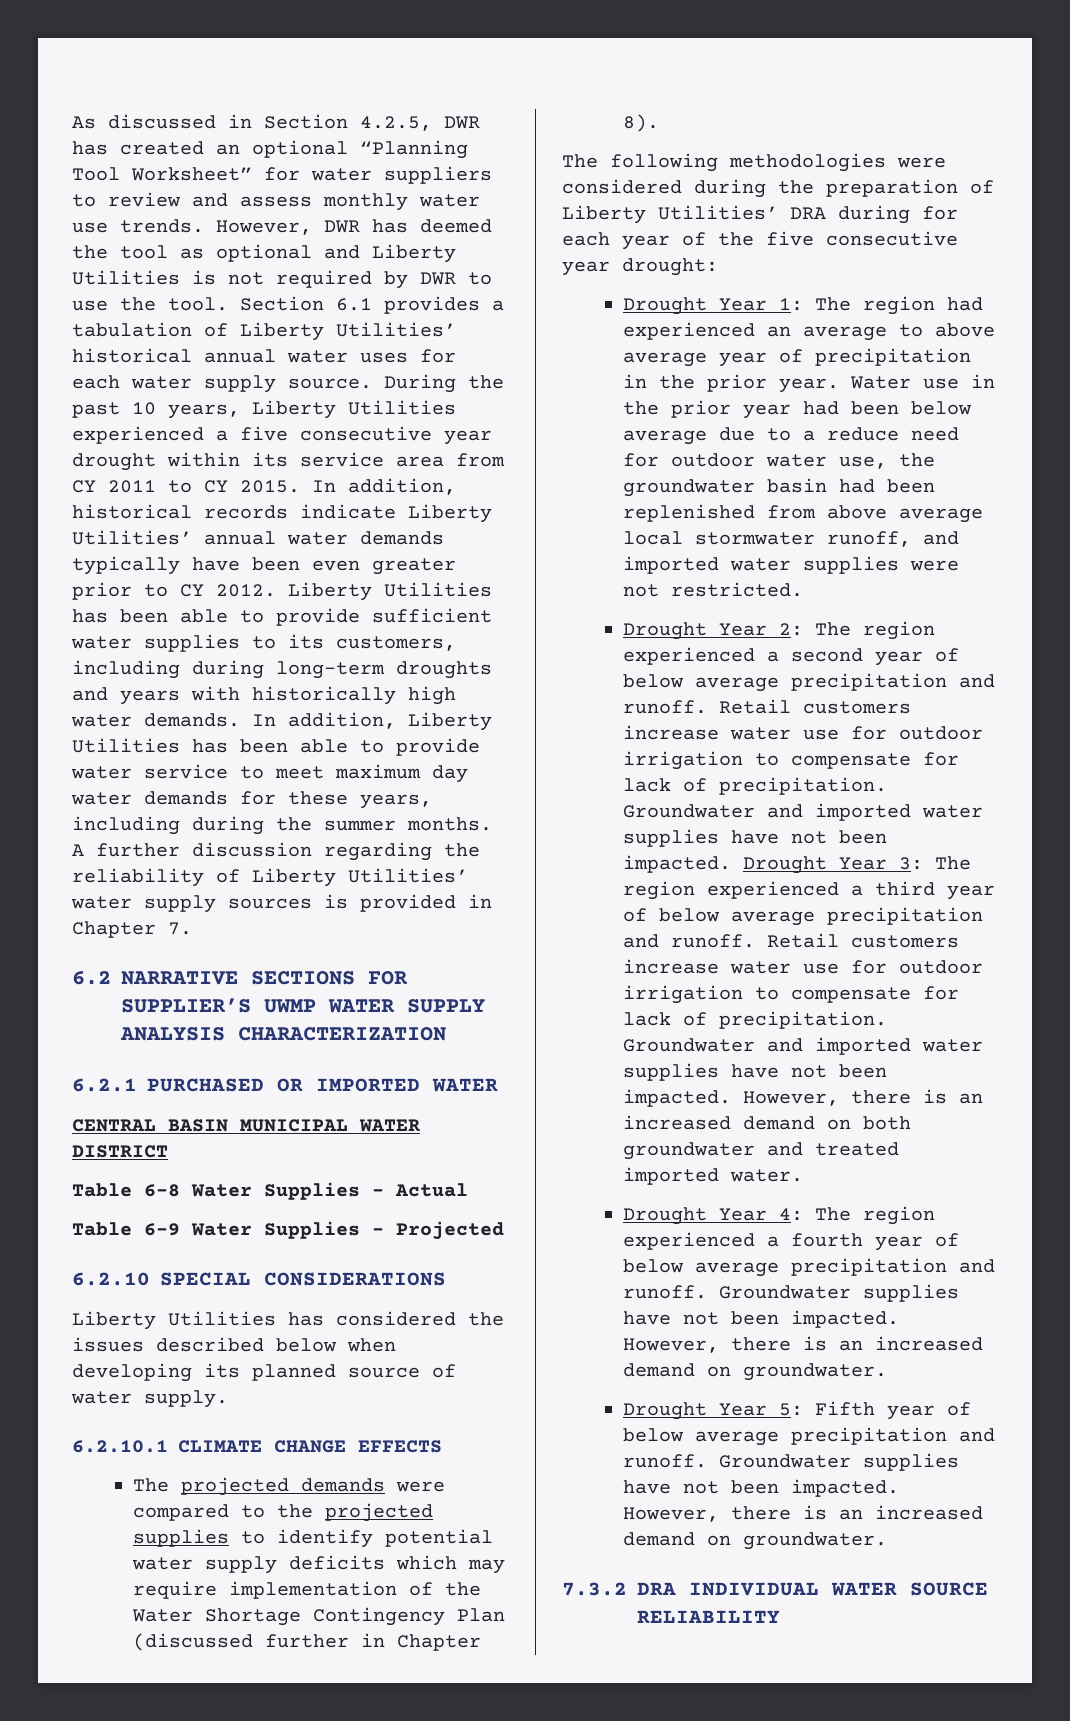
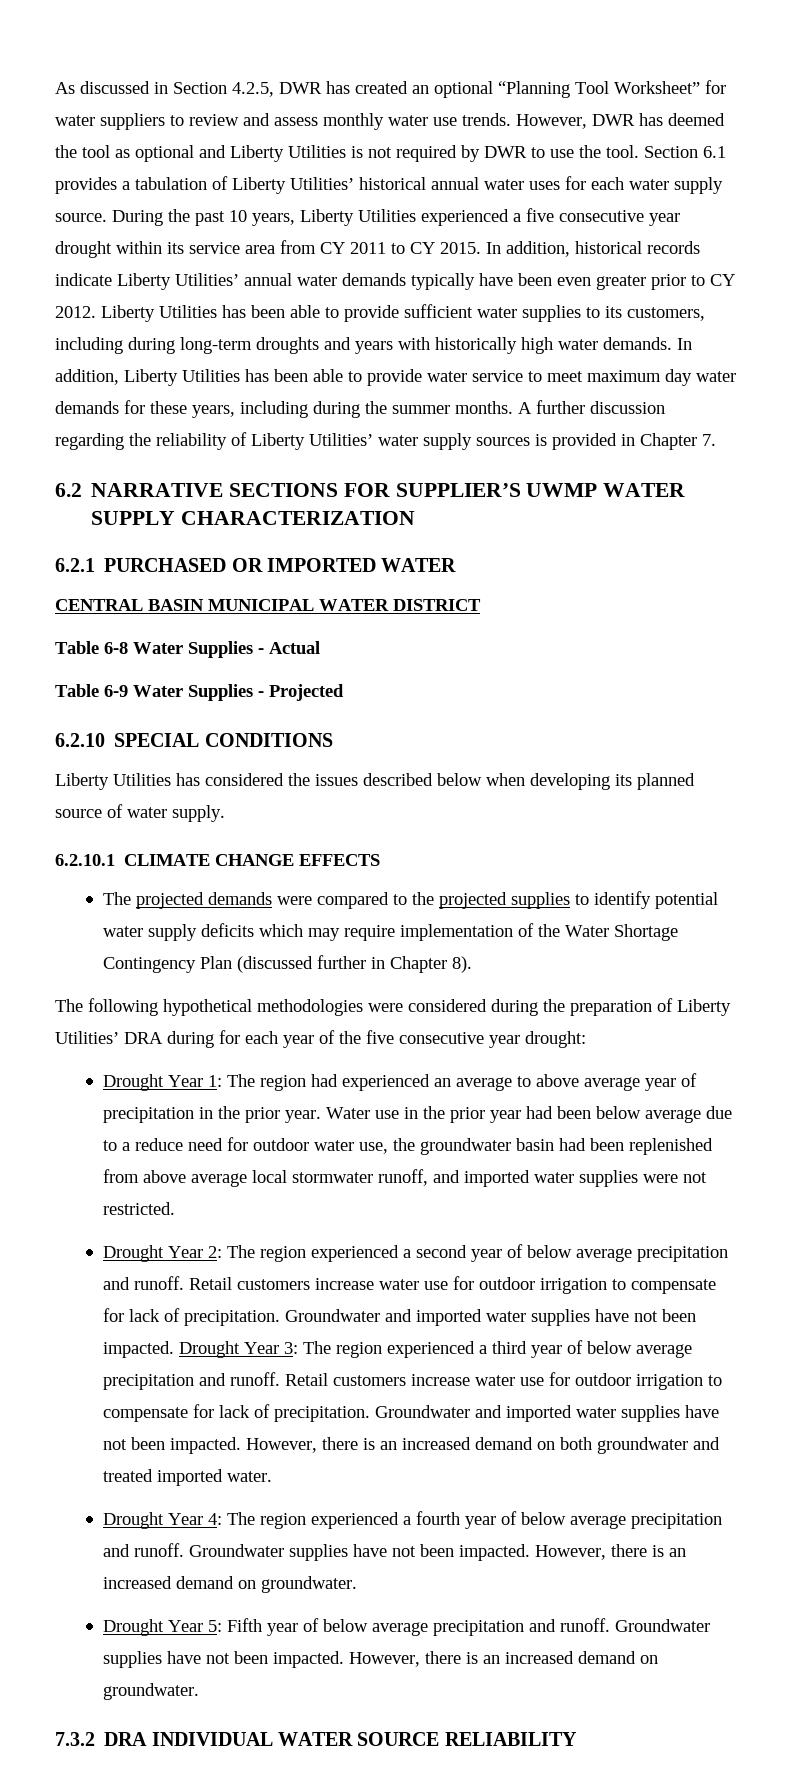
- 6.2 NARRATIVE SECTIONS FOR SUPPLIER’S UWMP WATER SUPPLY ANALYSIS CHARACTERIZATION
+ 6.2 NARRATIVE SECTIONS FOR SUPPLIER’S UWMP WATER SUPPLY CHARACTERIZATION
- 6.2.10 SPECIAL CONSIDERATIONS
+ 6.2.10 SPECIAL CONDITIONS
- The following methodologies were considered during the preparation of Liberty Utilities’ DRA during for each year of the five consecutive year drought:
+ The following hypothetical methodologies were considered during the preparation of Liberty Utilities’ DRA during for each year of the five consecutive year drought:

